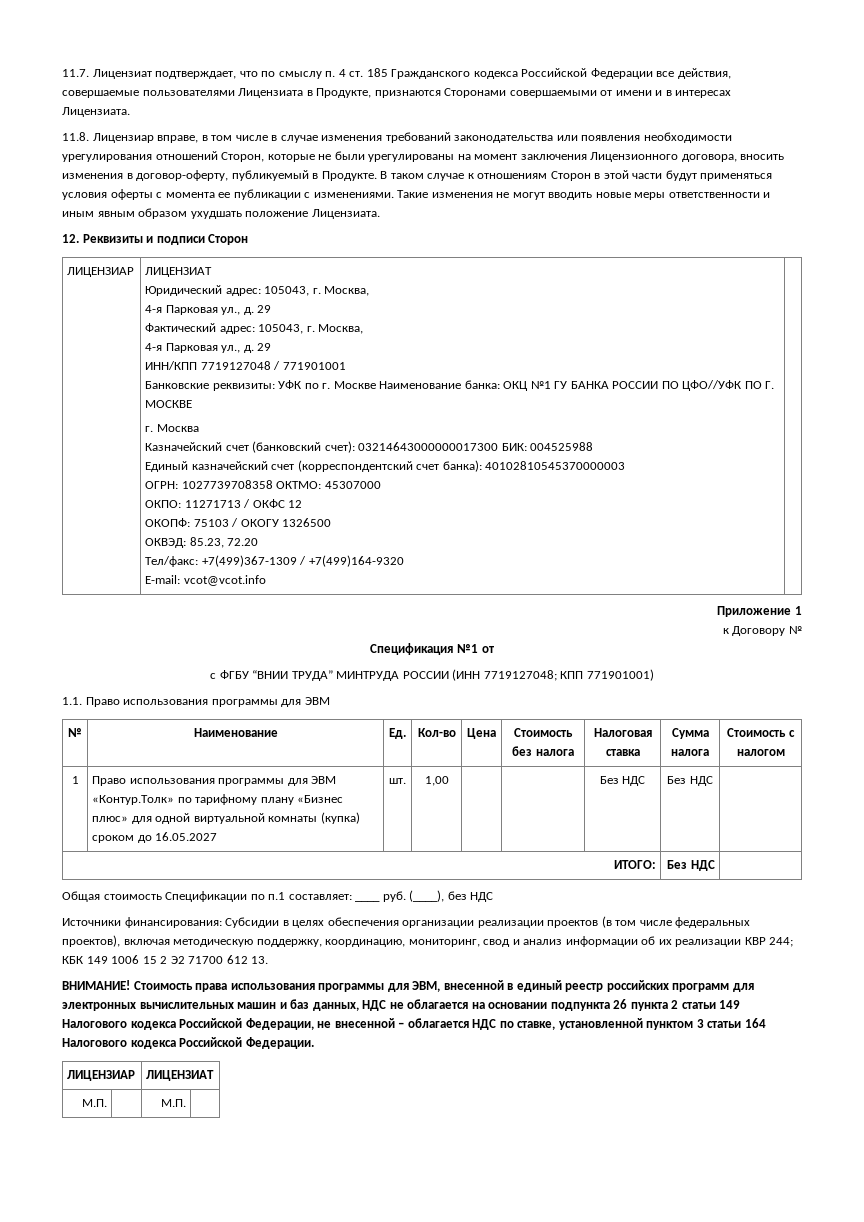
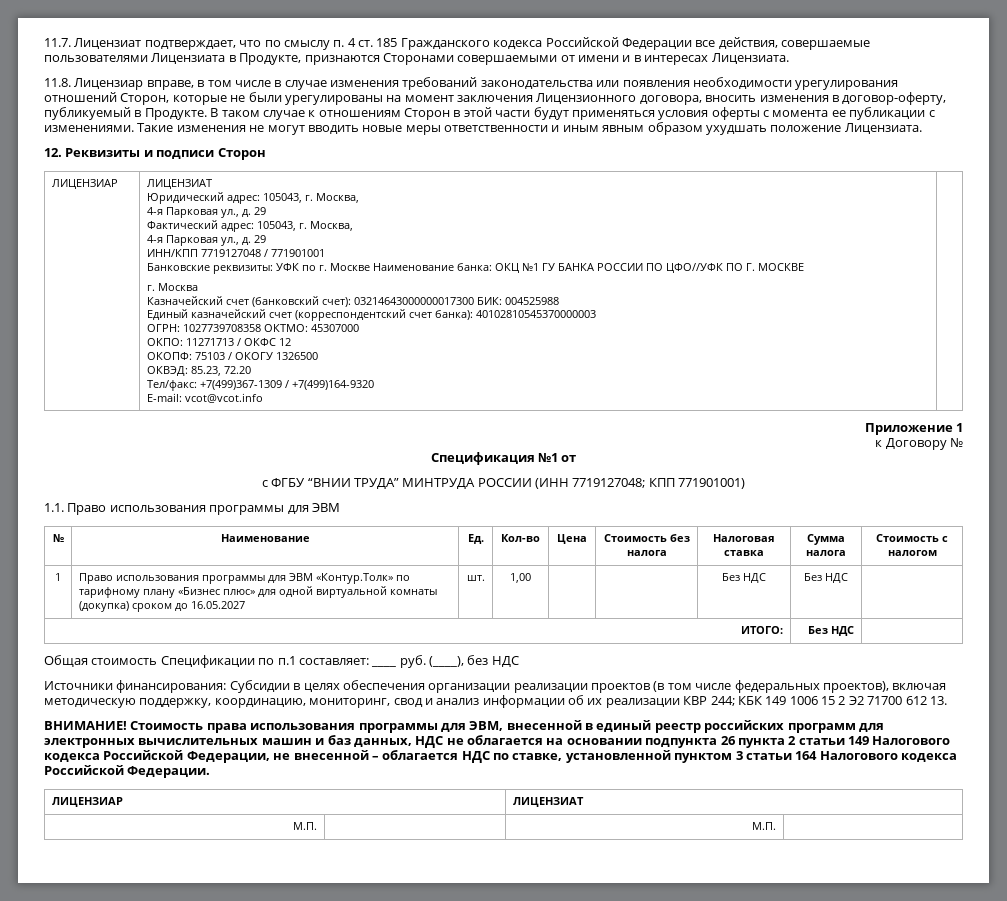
- 1 | Право использования программы для ЭВМ «Контур.Толк» по тарифному плану «Бизнес плюс» для одной виртуальной комнаты (купка) сроком до 16.05.2027 | шт. | 1,00 | | | Без НДС | Без НДС |
+ 1 | Право использования программы для ЭВМ «Контур.Толк» по тарифному плану «Бизнес плюс» для одной виртуальной комнаты (докупка) сроком до 16.05.2027 | шт. | 1,00 | | | Без НДС | Без НДС |

